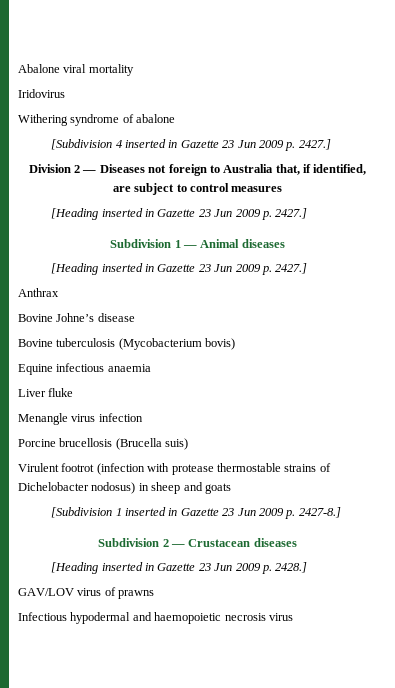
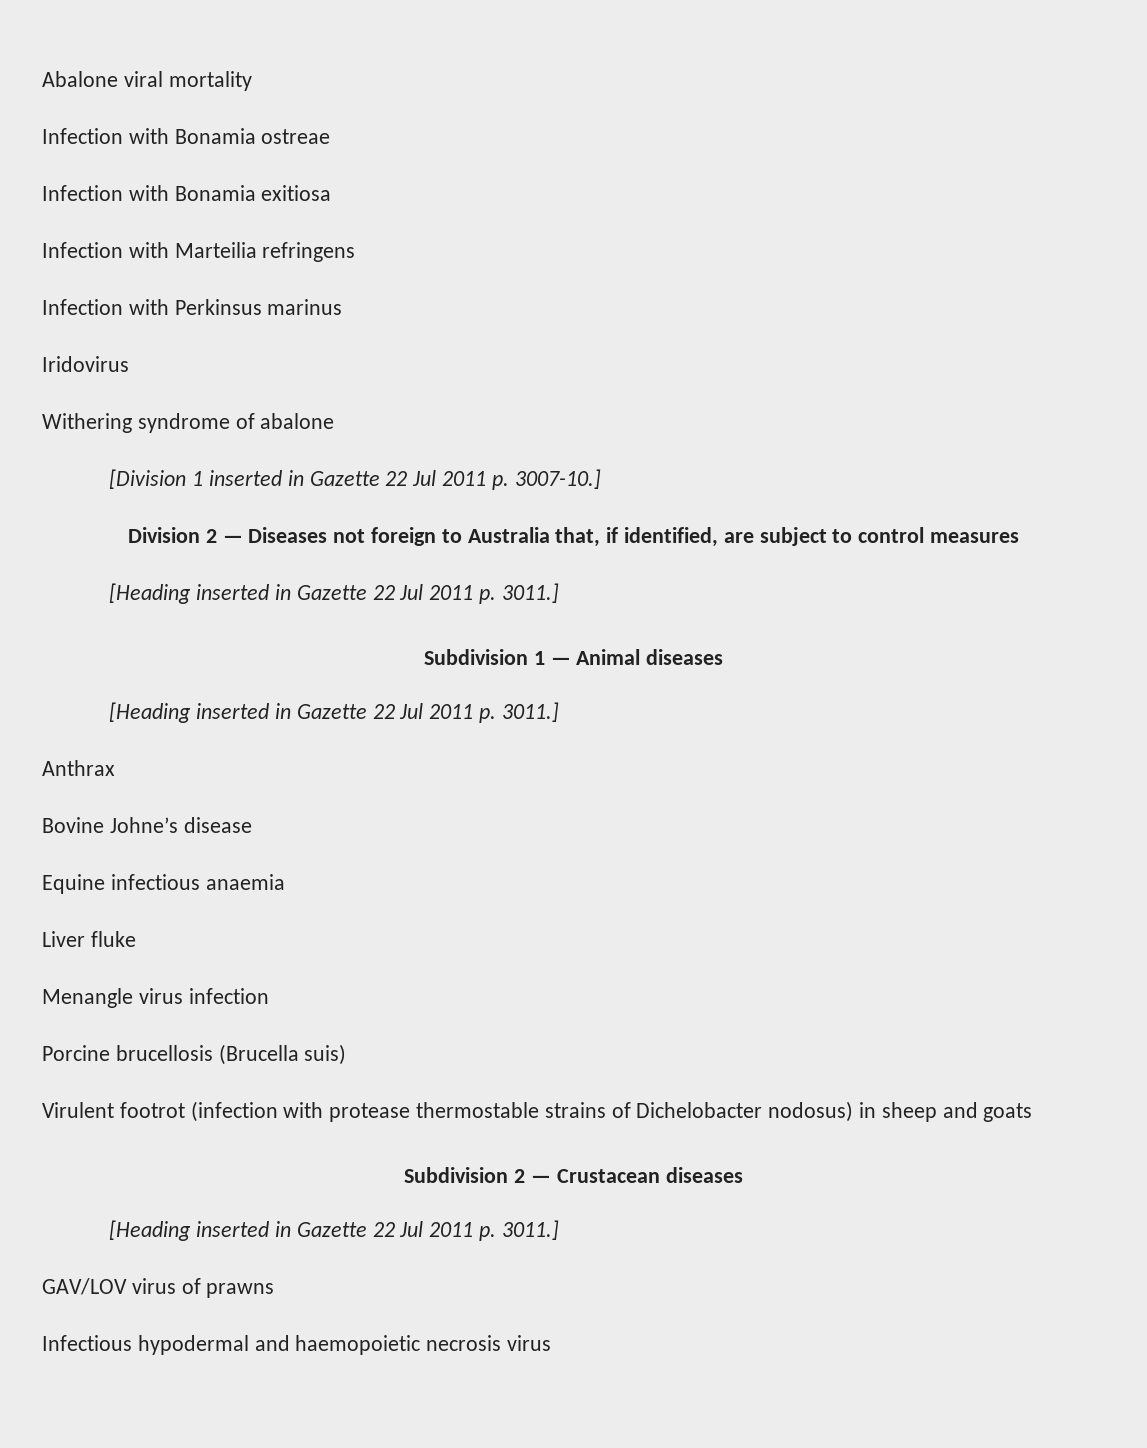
+ Infection with Bonamia ostreae
+ Infection with Bonamia exitiosa
+ Infection with Marteilia refringens
+ Infection with Perkinsus marinus
- [Subdivision 4 inserted in Gazette 23 Jun 2009 p. 2427.]
+ [Division 1 inserted in Gazette 22 Jul 2011 p. 3007-10.]
  Division 2 — Diseases not foreign to Australia that, if identified, are subject to control measures
- [Heading inserted in Gazette 23 Jun 2009 p. 2427.]
+ [Heading inserted in Gazette 22 Jul 2011 p. 3011.]
  Subdivision 1 — Animal diseases
- [Heading inserted in Gazette 23 Jun 2009 p. 2427.]
+ [Heading inserted in Gazette 22 Jul 2011 p. 3011.]
- Bovine tuberculosis (Mycobacterium bovis)
- [Subdivision 1 inserted in Gazette 23 Jun 2009 p. 2427-8.]
  Subdivision 2 — Crustacean diseases
- [Heading inserted in Gazette 23 Jun 2009 p. 2428.]
+ [Heading inserted in Gazette 22 Jul 2011 p. 3011.]

